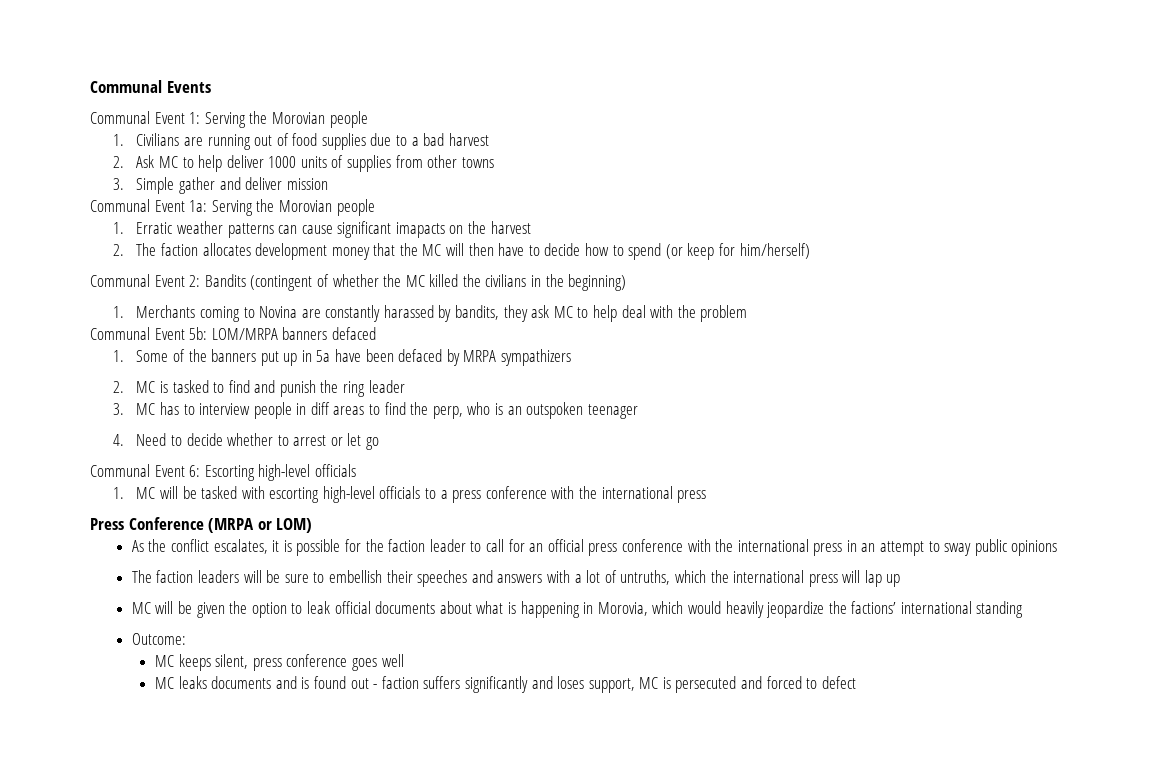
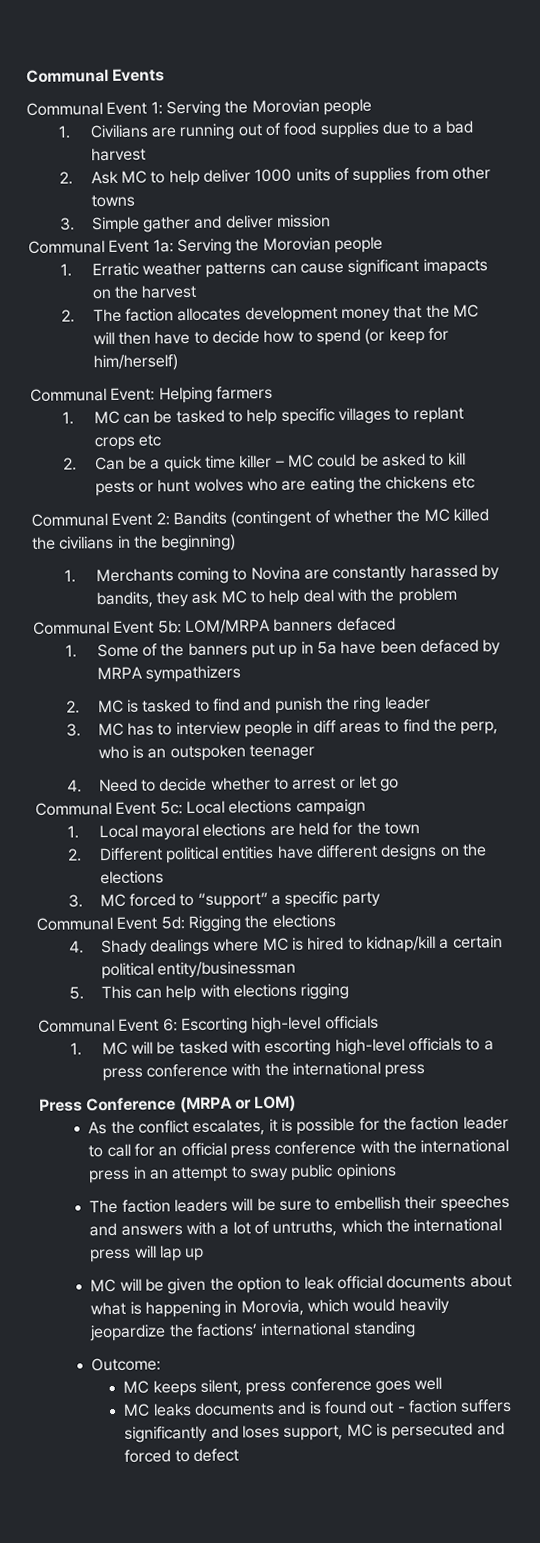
+ Communal Event: Helping farmers
+ 1. MC can be tasked to help specific villages to replant crops etc
+ 2. Can be a quick time killer – MC could be asked to kill pests or hunt wolves who are eating the chickens etc
+ Communal Event 5c: Local elections campaign
+ 1. Local mayoral elections are held for the town
+ 2. Different political entities have different designs on the elections
+ 3. MC forced to “support” a specific party
+ Communal Event 5d: Rigging the elections
+ 4. Shady dealings where MC is hired to kidnap/kill a certain political entity/businessman
+ 5. This can help with elections rigging

